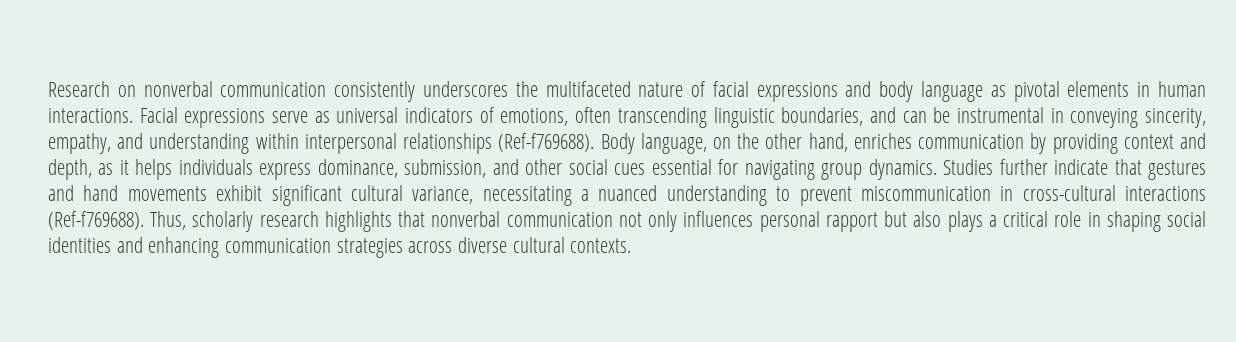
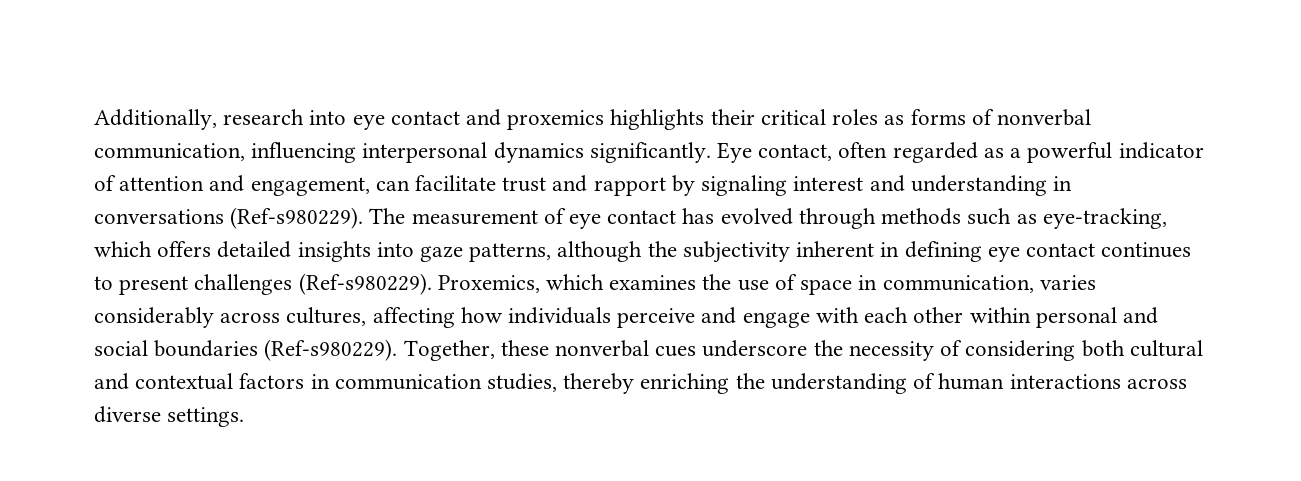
- Research on nonverbal communication consistently underscores the multifaceted nature of facial expressions and body language as pivotal elements in human interactions. Facial expressions serve as universal indicators of emotions, often transcending linguistic boundaries, and can be instrumental in conveying sincerity, empathy, and understanding within interpersonal relationships (Ref-f769688). Body language, on the other hand, enriches communication by providing context and depth, as it helps individuals express dominance, submission, and other social cues essential for navigating group dynamics. Studies further indicate that gestures and hand movements exhibit significant cultural variance, necessitating a nuanced understanding to prevent miscommunication in cross-cultural interactions (Ref-f769688). Thus, scholarly research highlights that nonverbal communication not only influences personal rapport but also plays a critical role in shaping social identities and enhancing communication strategies across diverse cultural contexts.
+ Additionally, research into eye contact and proxemics highlights their critical roles as forms of nonverbal communication, influencing interpersonal dynamics significantly. Eye contact, often regarded as a powerful indicator of attention and engagement, can facilitate trust and rapport by signaling interest and understanding in conversations (Ref-s980229). The measurement of eye contact has evolved through methods such as eye-tracking, which offers detailed insights into gaze patterns, although the subjectivity inherent in defining eye contact continues to present challenges (Ref-s980229). Proxemics, which examines the use of space in communication, varies considerably across cultures, affecting how individuals perceive and engage with each other within personal and social boundaries (Ref-s980229). Together, these nonverbal cues underscore the necessity of considering both cultural and contextual factors in communication studies, thereby enriching the understanding of human interactions across diverse settings.

